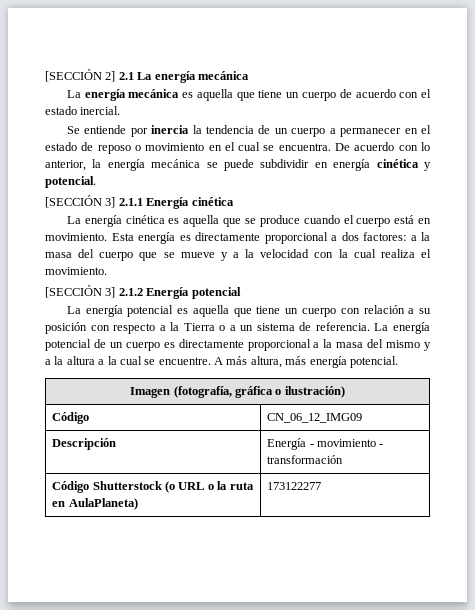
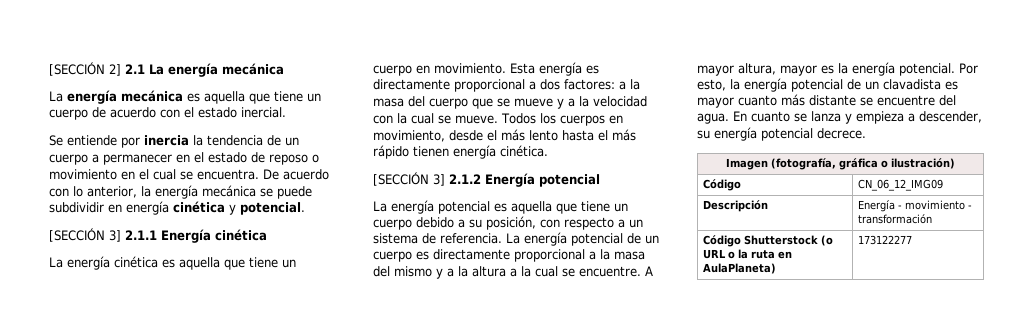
- La energía cinética es aquella que se produce cuando el cuerpo está en movimiento.
+ La energía cinética es aquella que tiene un cuerpo en movimiento.
- Esta energía es directamente proporcional a dos factores: a la masa del cuerpo que se mueve y a la velocidad con la cual realiza el movimiento.
+ Esta energía es directamente proporcional a dos factores: a la masa del cuerpo que se mueve y a la velocidad con la cual se mueve. Todos los cuerpos en movimiento, desde el más lento hasta el más rápido tienen energía cinética.
- La energía potencial es aquella que tiene un cuerpo con relación a su posición con respecto a la Tierra o a un sistema de referencia.
+ La energía potencial es aquella que tiene un cuerpo debido a su posición, con respecto a un sistema de referencia.
- A más altura, más energía potencial.
+ A mayor altura, mayor es la energía potencial. Por esto, la energía potencial de un clavadista es mayor cuanto más distante se encuentre del agua. En cuanto se lanza y empieza a descender, su energía potencial decrece.

